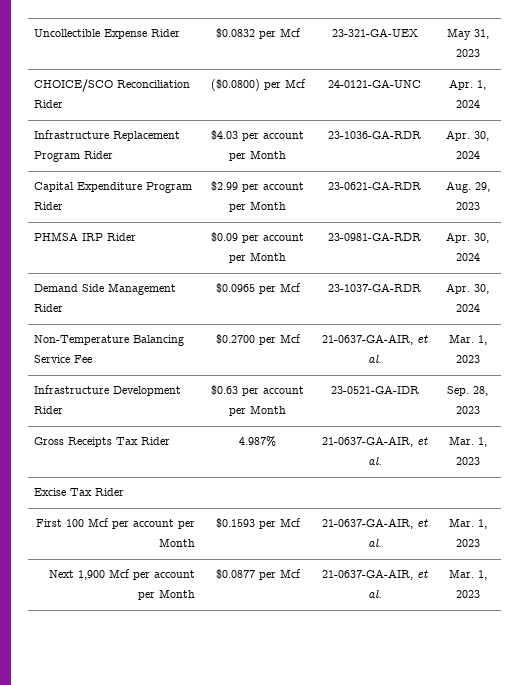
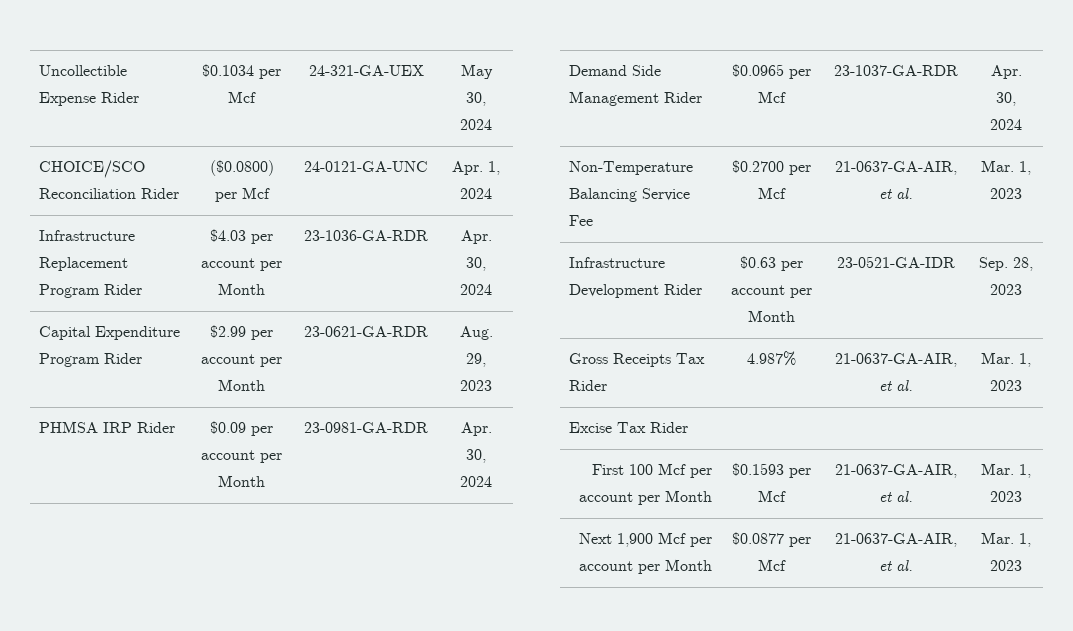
- Uncollectible Expense Rider | $0.0832 per Mcf | 23-321-GA-UEX | May 31, 2023
+ Uncollectible Expense Rider | $0.1034 per Mcf | 24-321-GA-UEX | May 30, 2024

